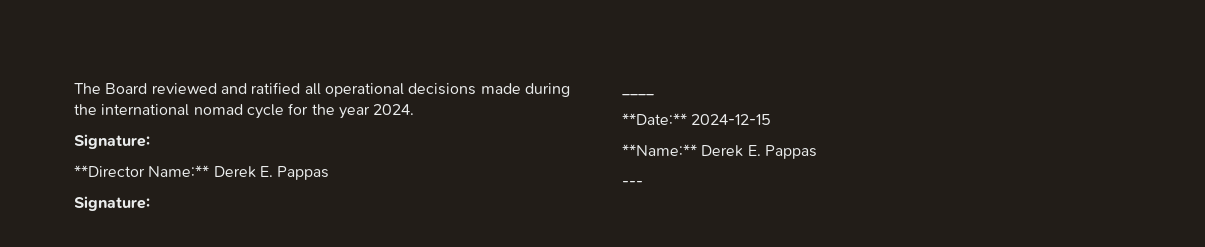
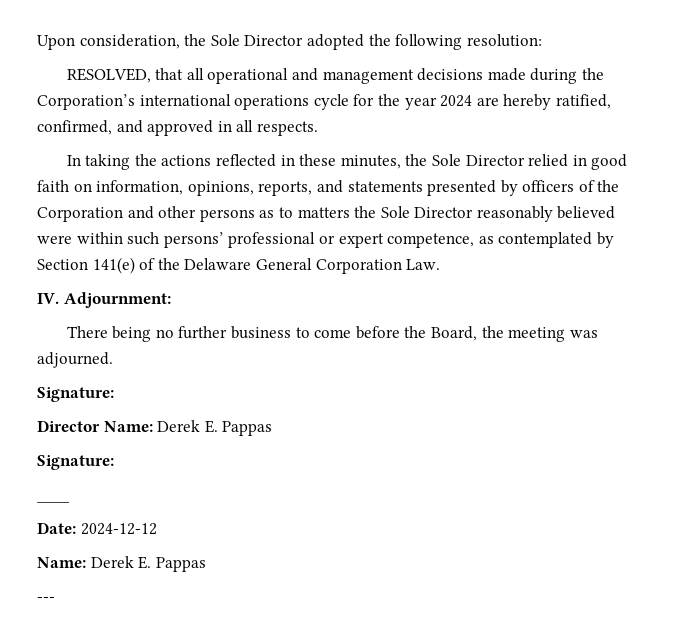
- The Board reviewed and ratified all operational decisions made during the international nomad cycle for the year 2024.
+ Upon consideration, the Sole Director adopted the following resolution:
+ RESOLVED, that all operational and management decisions made during the Corporation’s international operations cycle for the year 2024 are hereby ratified, confirmed, and approved in all respects.
+ In taking the actions reflected in these minutes, the Sole Director relied in good faith on information, opinions, reports, and statements presented by officers of the Corporation and other persons as to matters the Sole Director reasonably believed were within such persons’ professional or expert competence, as contemplated by Section 141(e) of the Delaware General Corporation Law.
+ IV. Adjournment:
+ There being no further business to come before the Board, the meeting was adjourned.
  Signature:
- **Director Name:** Derek E. Pappas
+ Director Name: Derek E. Pappas
- **Date:** 2024-12-15
- **Name:** Derek E. Pappas
+ Date: 2024-12-12
+ Name: Derek E. Pappas

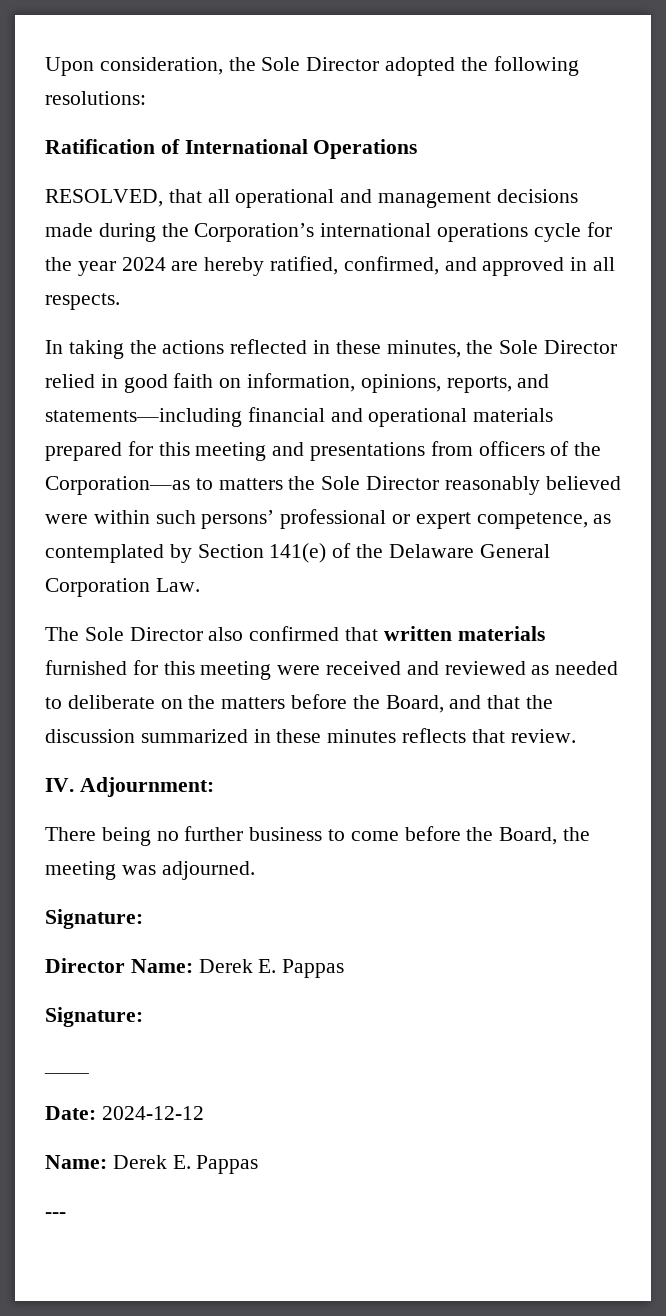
- Upon consideration, the Sole Director adopted the following resolution:
+ Upon consideration, the Sole Director adopted the following resolutions:
+ Ratification of International Operations
- In taking the actions reflected in these minutes, the Sole Director relied in good faith on information, opinions, reports, and statements presented by officers of the Corporation and other persons as to matters the Sole Director reasonably believed were within such persons’ professional or expert competence, as contemplated by Section 141(e) of the Delaware General Corporation Law.
+ In taking the actions reflected in these minutes, the Sole Director relied in good faith on information, opinions, reports, and statements—including financial and operational materials prepared for this meeting and presentations from officers of the Corporation—as to matters the Sole Director reasonably believed were within such persons’ professional or expert competence, as contemplated by Section 141(e) of the Delaware General Corporation Law.
+ The Sole Director also confirmed that written materials furnished for this meeting were received and reviewed as needed to deliberate on the matters before the Board, and that the discussion summarized in these minutes reflects that review.

